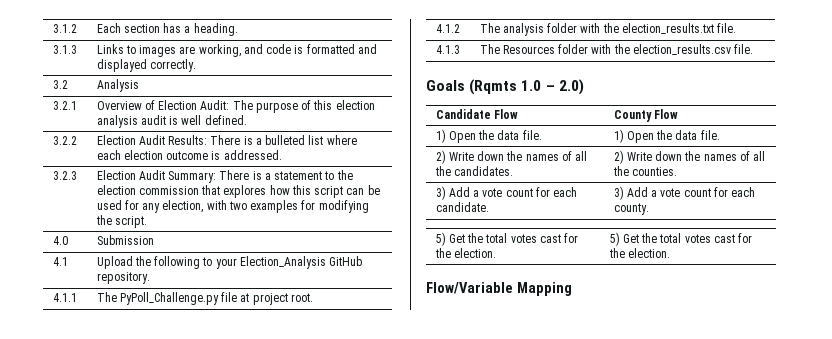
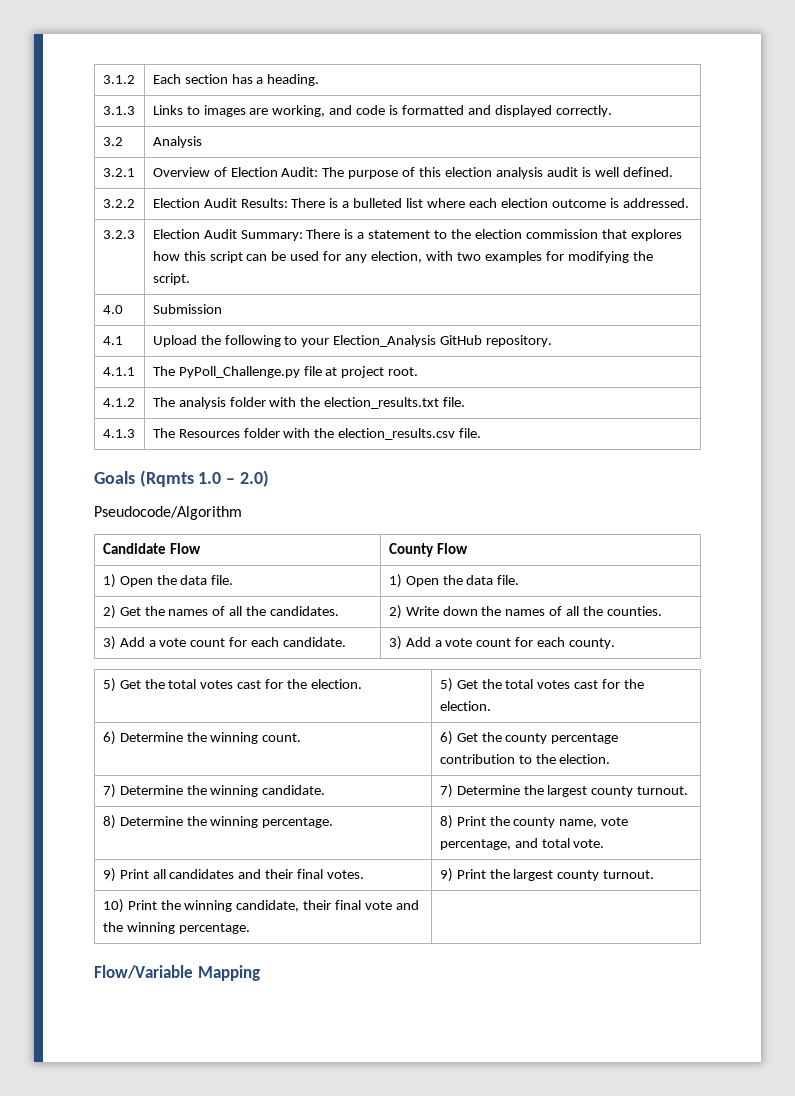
+ Pseudocode/Algorithm
- 2) Write down the names of all the candidates. | 2) Write down the names of all the counties.
+ 2) Get the names of all the candidates. | 2) Write down the names of all the counties.
+ 6) Determine the winning count. | 6) Get the county percentage contribution to the election.
+ 7) Determine the winning candidate. | 7) Determine the largest county turnout.
+ 8) Determine the winning percentage. | 8) Print the county name, vote percentage, and total vote.
+ 9) Print all candidates and their final votes. | 9) Print the largest county turnout.
+ 10) Print the winning candidate, their final vote and the winning percentage. |

